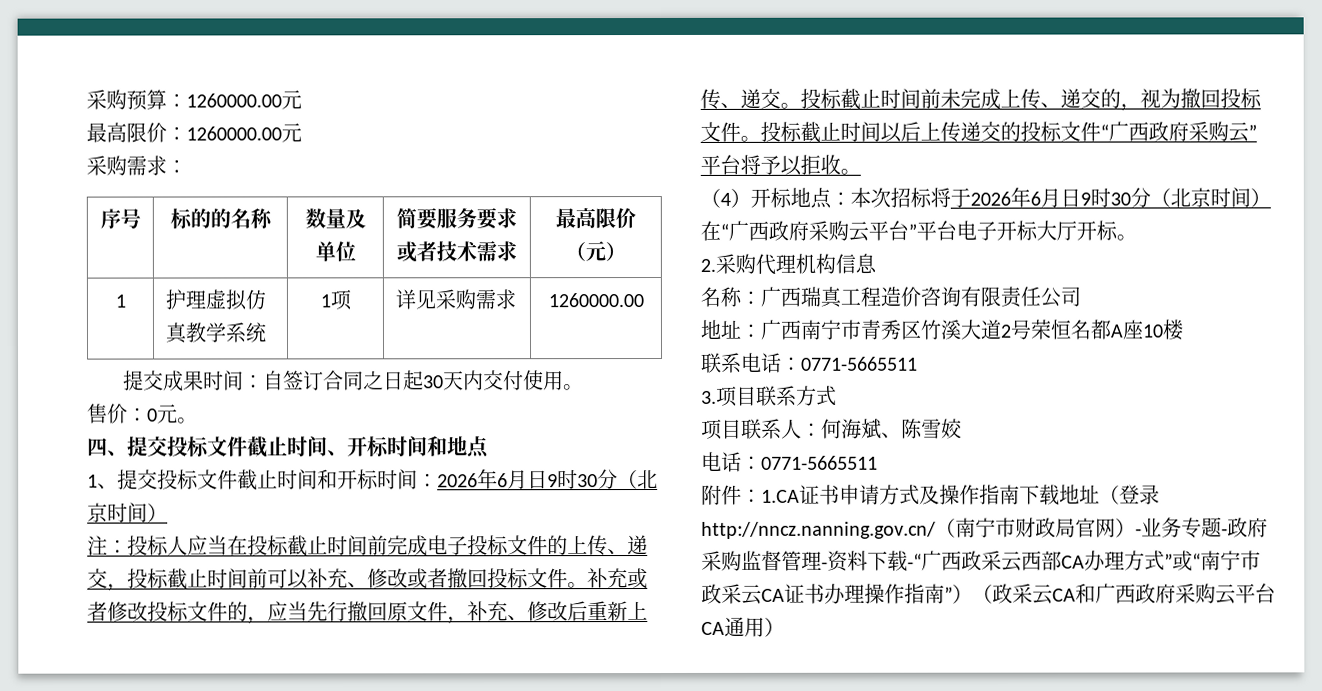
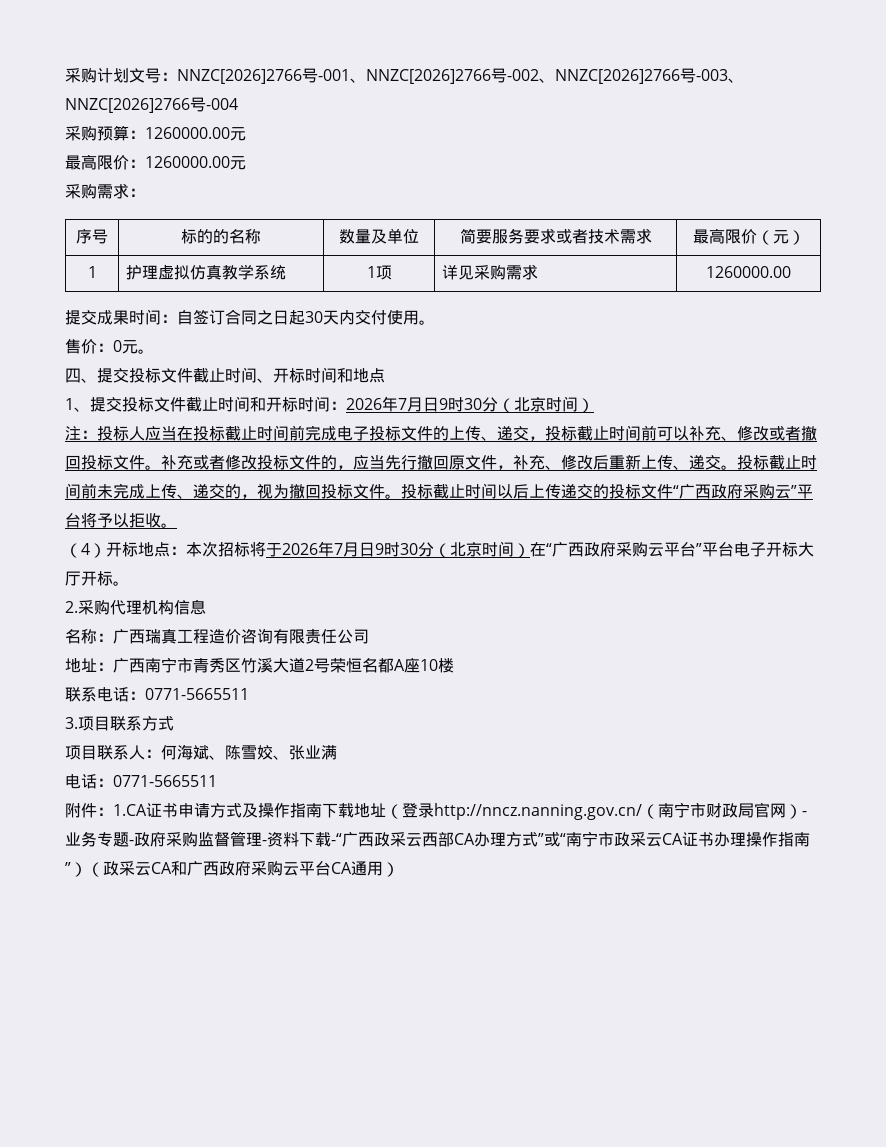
+ 采购计划文号：NNZC[2026]2766号-001、NNZC[2026]2766号-002、NNZC[2026]2766号-003、NNZC[2026]2766号-004
- 1、提交投标文件截止时间和开标时间：2026年6月日9时30分（北京时间）
+ 1、提交投标文件截止时间和开标时间：2026年7月日9时30分（北京时间）
- （4）开标地点：本次招标将于2026年6月日9时30分（北京时间）在“广西政府采购云平台”平台电子开标大厅开标。
+ （4）开标地点：本次招标将于2026年7月日9时30分（北京时间）在“广西政府采购云平台”平台电子开标大厅开标。
- 项目联系人：何海斌、陈雪姣
+ 项目联系人：何海斌、陈雪姣、张业满

